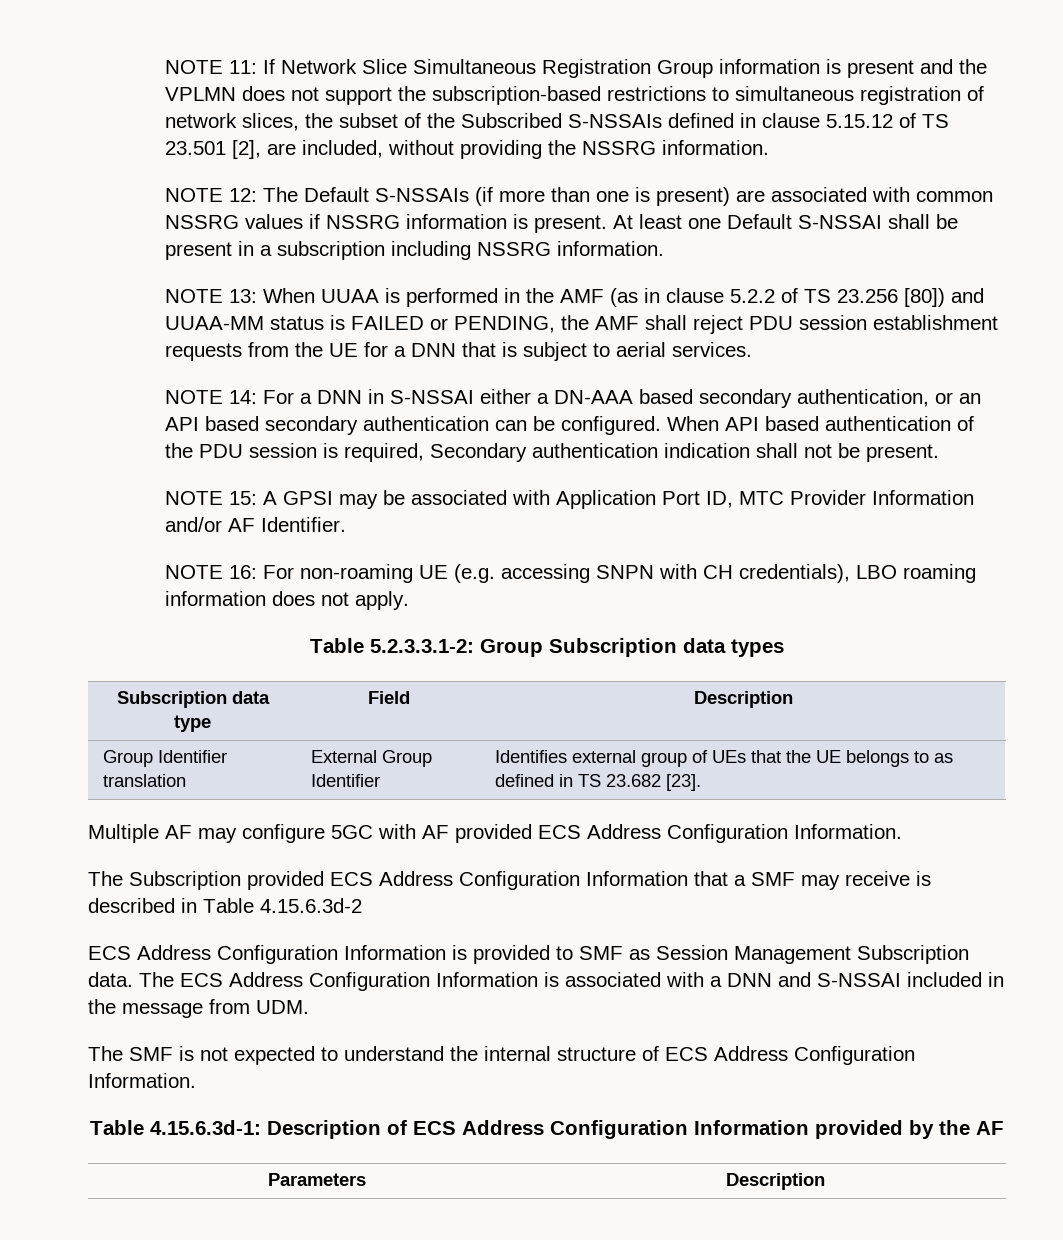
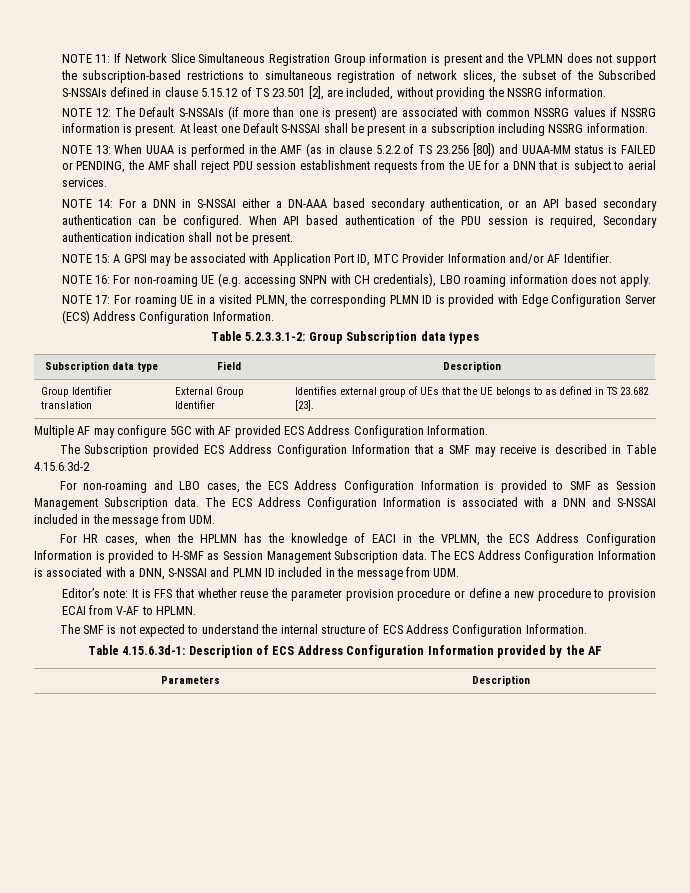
+ NOTE 17: For roaming UE in a visited PLMN, the corresponding PLMN ID is provided with Edge Configuration Server (ECS) Address Configuration Information.
- ECS Address Configuration Information is provided to SMF as Session Management Subscription data.
+ For non-roaming and LBO cases, the ECS Address Configuration Information is provided to SMF as Session Management Subscription data.
+ For HR cases, when the HPLMN has the knowledge of EACI in the VPLMN, the ECS Address Configuration Information is provided to H-SMF as Session Management Subscription data. The ECS Address Configuration Information is associated with a DNN, S-NSSAI and PLMN ID included in the message from UDM.
+ Editor’s note: It is FFS that whether reuse the parameter provision procedure or define a new procedure to provision ECAI from V-AF to HPLMN.

